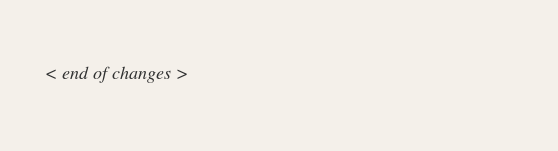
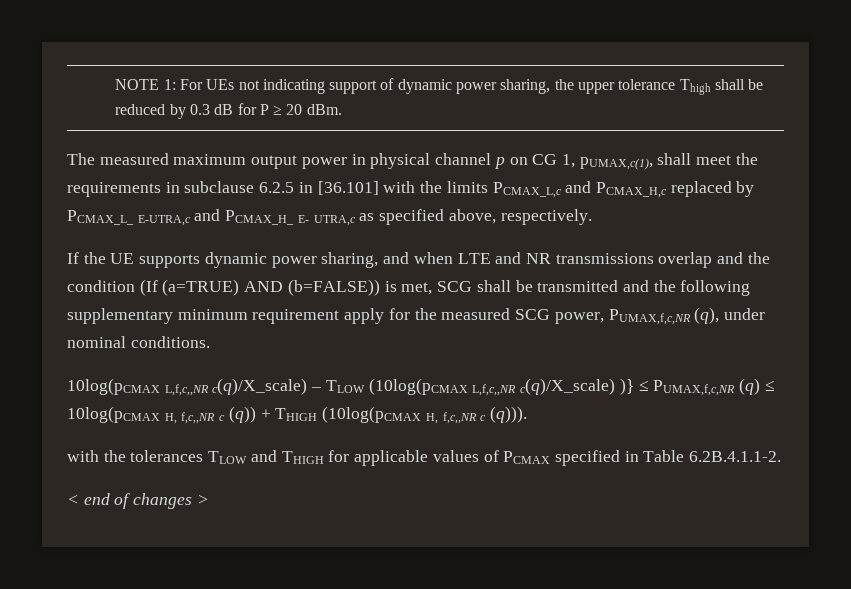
+ NOTE 1: For UEs not indicating support of dynamic power sharing, the upper tolerance Thigh shall be reduced by 0.3 dB for P ≥ 20 dBm.
+ The measured maximum output power in physical channel p on CG 1, pUMAX,c(1), shall meet the requirements in subclause 6.2.5 in [36.101] with the limits PCMAX_L,c and PCMAX_H,c replaced by PCMAX_L_ E-UTRA,c and PCMAX_H_ E- UTRA,c as specified above, respectively.
+ If the UE supports dynamic power sharing, and when LTE and NR transmissions overlap and the condition (If (a=TRUE) AND (b=FALSE)) is met, SCG shall be transmitted and the following supplementary minimum requirement apply for the measured SCG power, PUMAX,f,c,NR (q), under nominal conditions.
+ 10log(pCMAX L,f,c,,NR c(q)/X_scale) – TLOW (10log(pCMAX L,f,c,,NR c(q)/X_scale) )} ≤ PUMAX,f,c,NR (q) ≤ 10log(pCMAX H, f,c,,NR c (q)) + THIGH (10log(pCMAX H, f,c,,NR c (q))).
+ with the tolerances TLOW and THIGH for applicable values of PCMAX specified in Table 6.2B.4.1.1-2.

